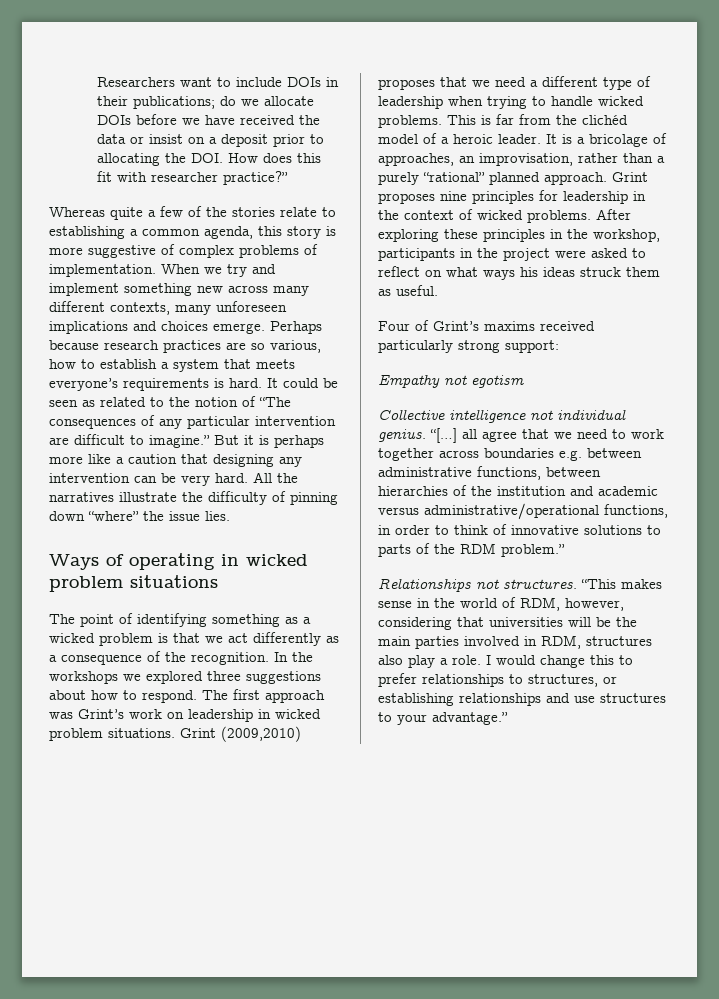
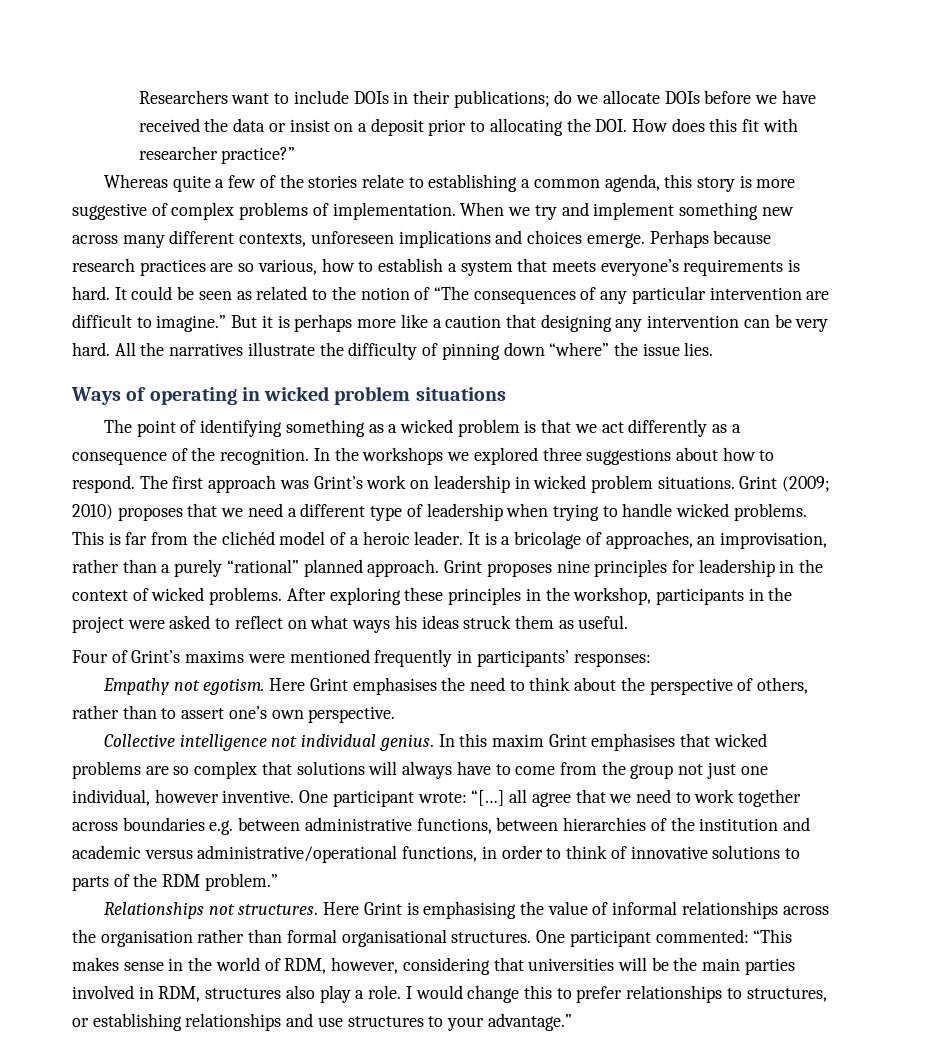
- When we try and implement something new across many different contexts, many unforeseen implications and choices emerge.
+ When we try and implement something new across many different contexts, unforeseen implications and choices emerge.
- Grint (2009,2010) proposes that we need a different type of leadership when trying to handle wicked problems.
+ Grint (2009; 2010) proposes that we need a different type of leadership when trying to handle wicked problems.
- Four of Grint’s maxims received particularly strong support:
- Empathy not egotism
+ Four of Grint’s maxims were mentioned frequently in participants’ responses:
+ Empathy not egotism. Here Grint emphasises the need to think about the perspective of others, rather than to assert one’s own perspective.
- “[…] all agree that we need to work together across boundaries e.g. between administrative functions, between hierarchies of the institution and academic versus administrative/operational functions, in order to think of innovative solutions to parts of the RDM problem.”
+ In this maxim Grint emphasises that wicked problems are so complex that solutions will always have to come from the group not just one individual, however inventive. One participant wrote: “[…] all agree that we need to work together across boundaries e.g. between administrative functions, between hierarchies of the institution and academic versus administrative/operational functions, in order to think of innovative solutions to parts of the RDM problem.”
- “This makes sense in the world of RDM, however, considering that universities will be the main parties involved in RDM, structures also play a role.
+ Here Grint is emphasising the value of informal relationships across the organisation rather than formal organisational structures. One participant commented: “This makes sense in the world of RDM, however, considering that universities will be the main parties involved in RDM, structures also play a role.

